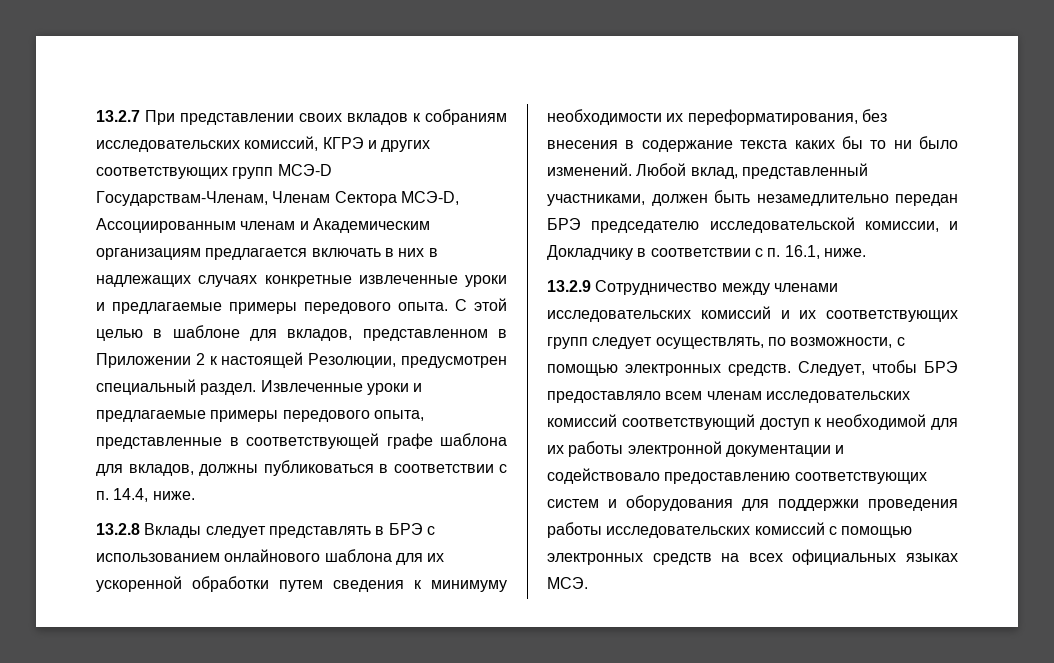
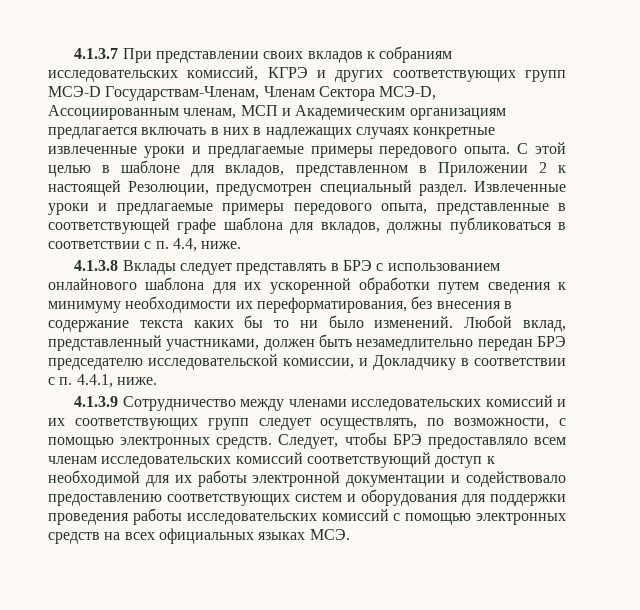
- 13.2.7 При представлении своих вкладов к собраниям исследовательских комиссий, КГРЭ и других соответствующих групп МСЭ-D Государствам-Членам, Членам Сектора МСЭ-D, Ассоциированным членам и Академическим организациям предлагается включать в них в надлежащих случаях конкретные извлеченные уроки и предлагаемые примеры передового опыта.
+ 4.1.3.7 При представлении своих вкладов к собраниям исследовательских комиссий, КГРЭ и других соответствующих групп МСЭ-D Государствам-Членам, Членам Сектора МСЭ-D, Ассоциированным членам, МCП и Академическим организациям предлагается включать в них в надлежащих случаях конкретные извлеченные уроки и предлагаемые примеры передового опыта.
- Извлеченные уроки и предлагаемые примеры передового опыта, представленные в соответствующей графе шаблона для вкладов, должны публиковаться в соответствии с п. 14.4, ниже.
- 13.2.8 Вклады следует представлять в БРЭ с использованием онлайнового шаблона для их ускоренной обработки путем сведения к минимуму необходимости их переформатирования, без внесения в содержание текста каких бы то ни было изменений.
+ Извлеченные уроки и предлагаемые примеры передового опыта, представленные в соответствующей графе шаблона для вкладов, должны публиковаться в соответствии с п. 4.4, ниже.
+ 4.1.3.8 Вклады следует представлять в БРЭ с использованием онлайнового шаблона для их ускоренной обработки путем сведения к минимуму необходимости их переформатирования, без внесения в содержание текста каких бы то ни было изменений.
- Любой вклад, представленный участниками, должен быть незамедлительно передан БРЭ председателю исследовательской комиссии, и Докладчику в соответствии с п. 16.1, ниже.
- 13.2.9 Сотрудничество между членами исследовательских комиссий и их соответствующих групп следует осуществлять, по возможности, с помощью электронных средств.
+ Любой вклад, представленный участниками, должен быть незамедлительно передан БРЭ председателю исследовательской комиссии, и Докладчику в соответствии с п. 4.4.1, ниже.
+ 4.1.3.9 Сотрудничество между членами исследовательских комиссий и их соответствующих групп следует осуществлять, по возможности, с помощью электронных средств.

